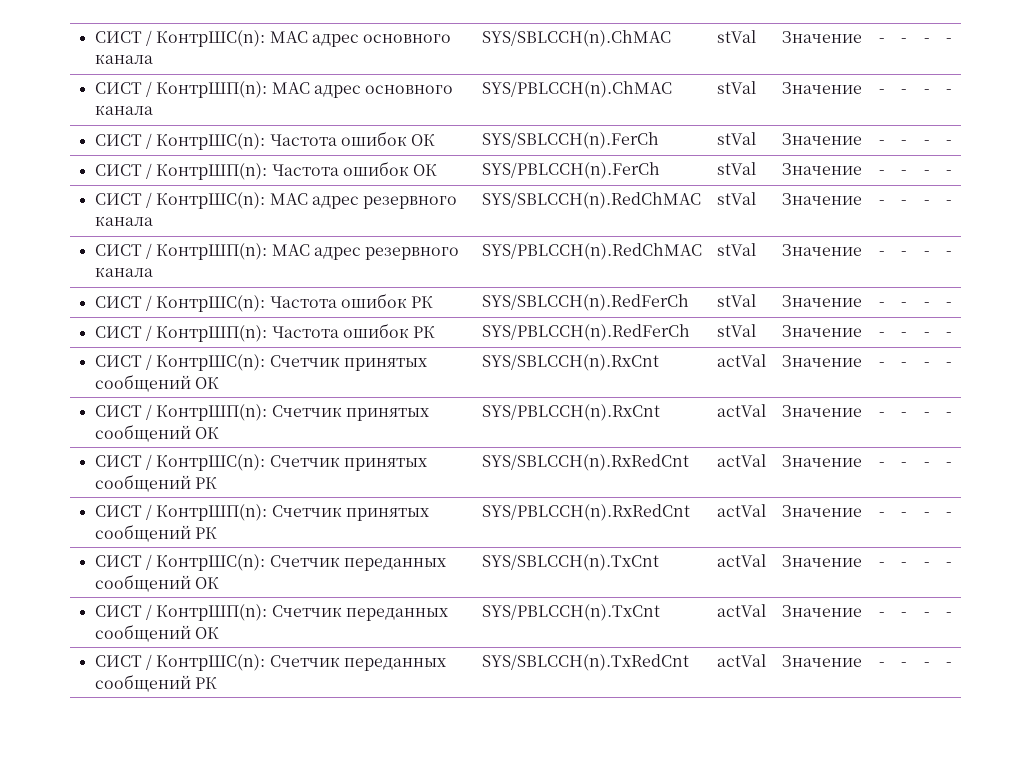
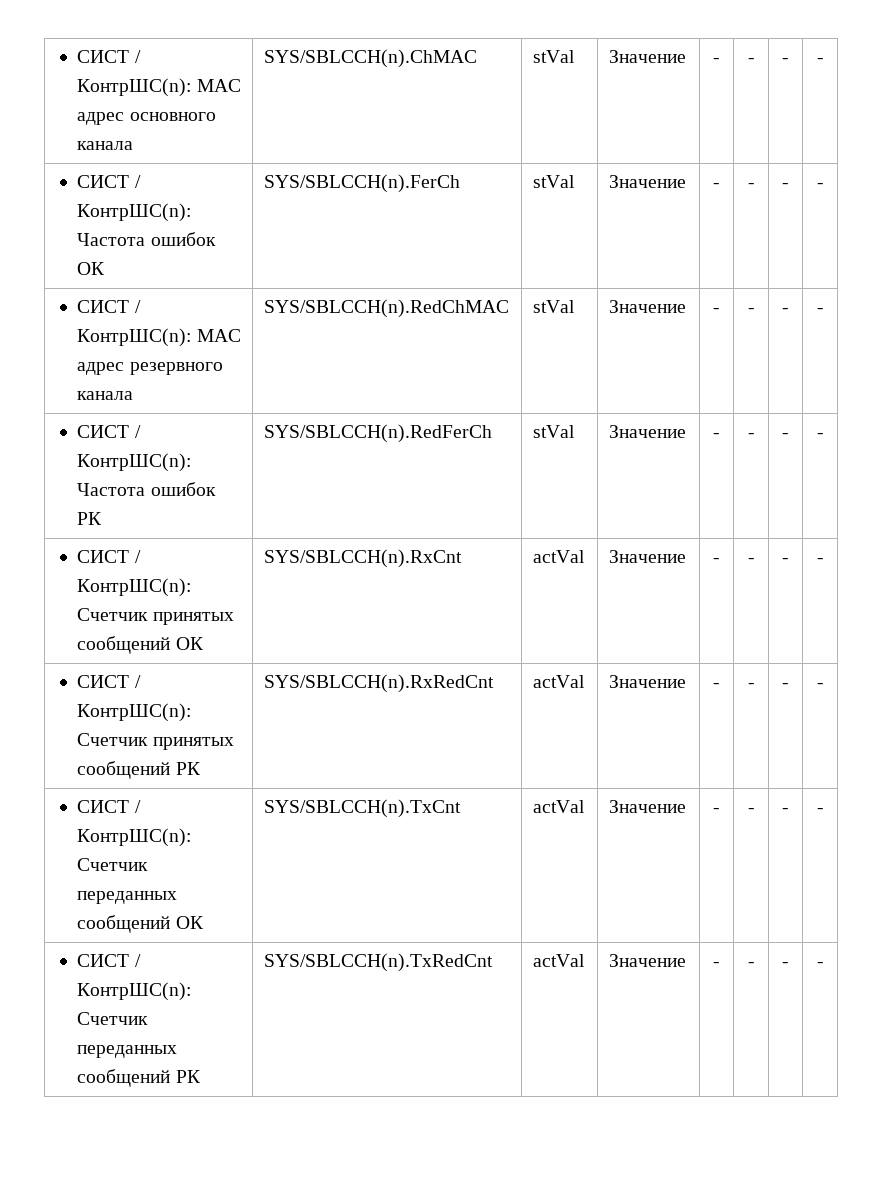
- СИСТ / КонтрШП(n): MAC адрес основного канала | SYS/PBLCCH(n).ChMAC | stVal | Значение | - | - | - | -
- СИСТ / КонтрШП(n): Частота ошибок ОК | SYS/PBLCCH(n).FerCh | stVal | Значение | - | - | - | -
- СИСТ / КонтрШП(n): MAC адрес резервного канала | SYS/PBLCCH(n).RedChMAC | stVal | Значение | - | - | - | -
- СИСТ / КонтрШП(n): Частота ошибок РК | SYS/PBLCCH(n).RedFerCh | stVal | Значение | - | - | - | -
- СИСТ / КонтрШП(n): Счетчик принятых сообщений ОК | SYS/PBLCCH(n).RxCnt | actVal | Значение | - | - | - | -
- СИСТ / КонтрШП(n): Счетчик принятых сообщений РК | SYS/PBLCCH(n).RxRedCnt | actVal | Значение | - | - | - | -
- СИСТ / КонтрШП(n): Счетчик переданных сообщений ОК | SYS/PBLCCH(n).TxCnt | actVal | Значение | - | - | - | -

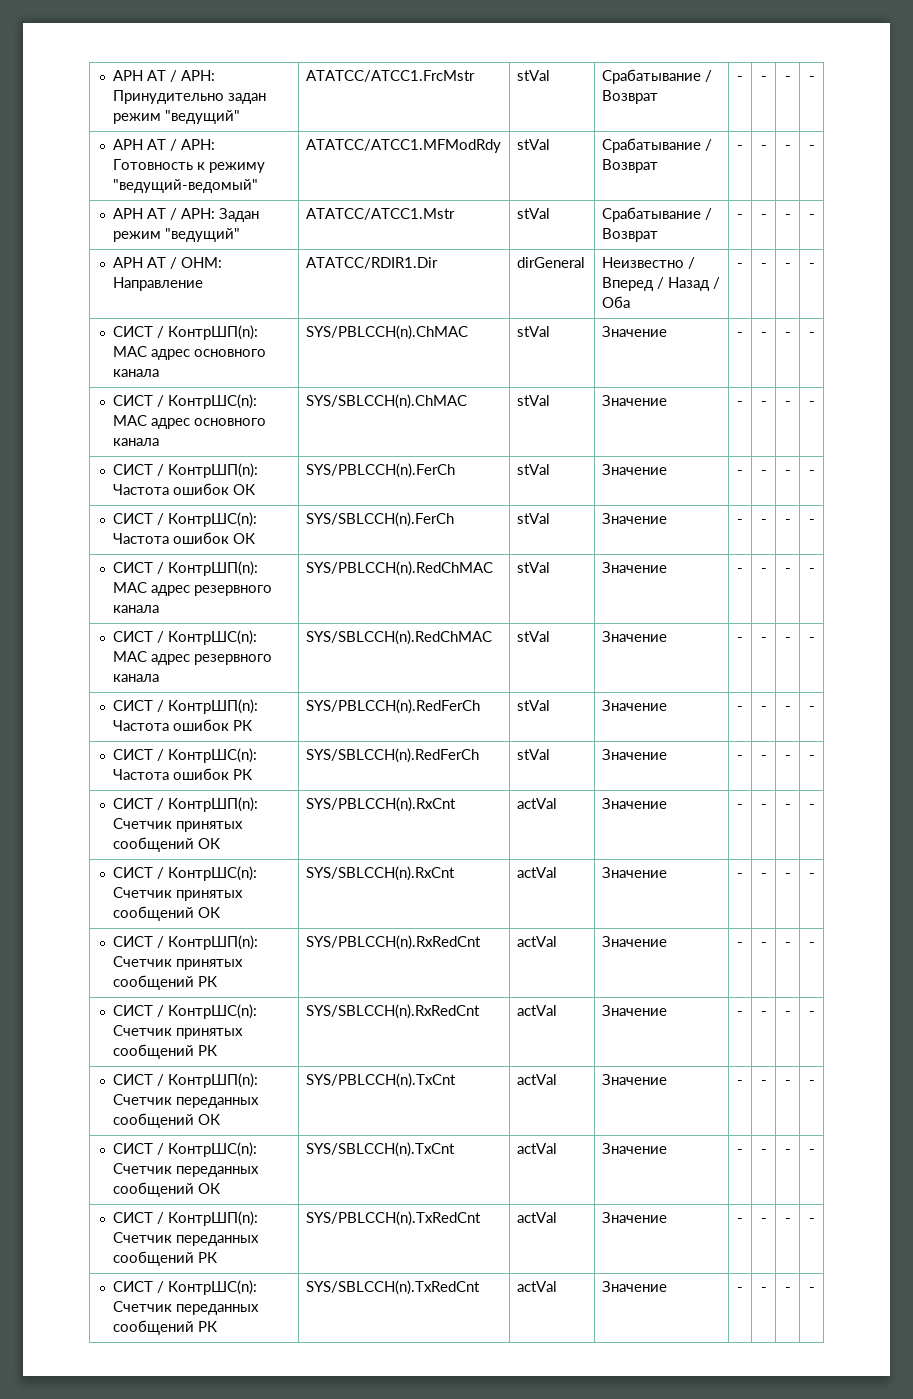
+ АРН АТ / АРН: Принудительно задан режим "ведущий" | ATATCC/ATCC1.FrcMstr | stVal | Срабатывание / Возврат | - | - | - | -
+ АРН АТ / АРН: Готовность к режиму "ведущий-ведомый" | ATATCC/ATCC1.MFModRdy | stVal | Срабатывание / Возврат | - | - | - | -
+ АРН АТ / АРН: Задан режим "ведущий" | ATATCC/ATCC1.Mstr | stVal | Срабатывание / Возврат | - | - | - | -
+ АРН АТ / ОНМ: Направление | ATATCC/RDIR1.Dir | dirGeneral | Неизвестно / Вперед / Назад / Оба | - | - | - | -
+ СИСТ / КонтрШП(n): MAC адрес основного канала | SYS/PBLCCH(n).ChMAC | stVal | Значение | - | - | - | -
+ СИСТ / КонтрШП(n): Частота ошибок ОК | SYS/PBLCCH(n).FerCh | stVal | Значение | - | - | - | -
+ СИСТ / КонтрШП(n): MAC адрес резервного канала | SYS/PBLCCH(n).RedChMAC | stVal | Значение | - | - | - | -
+ СИСТ / КонтрШП(n): Частота ошибок РК | SYS/PBLCCH(n).RedFerCh | stVal | Значение | - | - | - | -
+ СИСТ / КонтрШП(n): Счетчик принятых сообщений ОК | SYS/PBLCCH(n).RxCnt | actVal | Значение | - | - | - | -
+ СИСТ / КонтрШП(n): Счетчик принятых сообщений РК | SYS/PBLCCH(n).RxRedCnt | actVal | Значение | - | - | - | -
+ СИСТ / КонтрШП(n): Счетчик переданных сообщений ОК | SYS/PBLCCH(n).TxCnt | actVal | Значение | - | - | - | -
+ СИСТ / КонтрШП(n): Счетчик переданных сообщений РК | SYS/PBLCCH(n).TxRedCnt | actVal | Значение | - | - | - | -

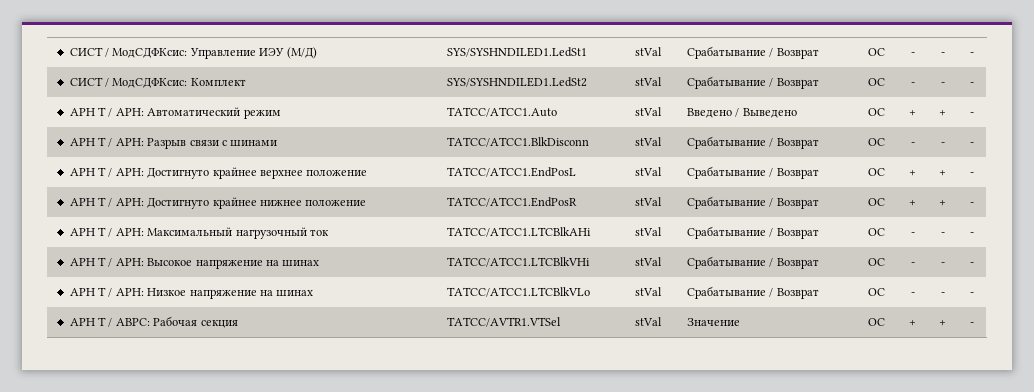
- АРН АТ / АРН: Принудительно задан режим "ведущий" | ATATCC/ATCC1.FrcMstr | stVal | Срабатывание / Возврат | - | - | - | -
- АРН АТ / АРН: Готовность к режиму "ведущий-ведомый" | ATATCC/ATCC1.MFModRdy | stVal | Срабатывание / Возврат | - | - | - | -
- АРН АТ / АРН: Задан режим "ведущий" | ATATCC/ATCC1.Mstr | stVal | Срабатывание / Возврат | - | - | - | -
- АРН АТ / ОНМ: Направление | ATATCC/RDIR1.Dir | dirGeneral | Неизвестно / Вперед / Назад / Оба | - | - | - | -
- СИСТ / КонтрШП(n): MAC адрес основного канала | SYS/PBLCCH(n).ChMAC | stVal | Значение | - | - | - | -
- СИСТ / КонтрШС(n): MAC адрес основного канала | SYS/SBLCCH(n).ChMAC | stVal | Значение | - | - | - | -
- СИСТ / КонтрШП(n): Частота ошибок ОК | SYS/PBLCCH(n).FerCh | stVal | Значение | - | - | - | -
- СИСТ / КонтрШС(n): Частота ошибок ОК | SYS/SBLCCH(n).FerCh | stVal | Значение | - | - | - | -
- СИСТ / КонтрШП(n): MAC адрес резервного канала | SYS/PBLCCH(n).RedChMAC | stVal | Значение | - | - | - | -
- СИСТ / КонтрШС(n): MAC адрес резервного канала | SYS/SBLCCH(n).RedChMAC | stVal | Значение | - | - | - | -
- СИСТ / КонтрШП(n): Частота ошибок РК | SYS/PBLCCH(n).RedFerCh | stVal | Значение | - | - | - | -
- СИСТ / КонтрШС(n): Частота ошибок РК | SYS/SBLCCH(n).RedFerCh | stVal | Значение | - | - | - | -
- СИСТ / КонтрШП(n): Счетчик принятых сообщений ОК | SYS/PBLCCH(n).RxCnt | actVal | Значение | - | - | - | -
- СИСТ / КонтрШС(n): Счетчик принятых сообщений ОК | SYS/SBLCCH(n).RxCnt | actVal | Значение | - | - | - | -
- СИСТ / КонтрШП(n): Счетчик принятых сообщений РК | SYS/PBLCCH(n).RxRedCnt | actVal | Значение | - | - | - | -
- СИСТ / КонтрШС(n): Счетчик принятых сообщений РК | SYS/SBLCCH(n).RxRedCnt | actVal | Значение | - | - | - | -
- СИСТ / КонтрШП(n): Счетчик переданных сообщений ОК | SYS/PBLCCH(n).TxCnt | actVal | Значение | - | - | - | -
- СИСТ / КонтрШС(n): Счетчик переданных сообщений ОК | SYS/SBLCCH(n).TxCnt | actVal | Значение | - | - | - | -
- СИСТ / КонтрШП(n): Счетчик переданных сообщений РК | SYS/PBLCCH(n).TxRedCnt | actVal | Значение | - | - | - | -
- СИСТ / КонтрШС(n): Счетчик переданных сообщений РК | SYS/SBLCCH(n).TxRedCnt | actVal | Значение | - | - | - | -
+ СИСТ / МодСДФКсис: Управление ИЭУ (М/Д) | SYS/SYSHNDILED1.LedSt1 | stVal | Срабатывание / Возврат | ОС | - | - | -
+ СИСТ / МодСДФКсис: Комплект | SYS/SYSHNDILED1.LedSt2 | stVal | Срабатывание / Возврат | ОС | - | - | -
+ АРН Т / АРН: Автоматический режим | TATCC/ATCC1.Auto | stVal | Введено / Выведено | ОС | + | + | -
+ АРН Т / АРН: Разрыв связи с шинами | TATCC/ATCC1.BlkDisconn | stVal | Срабатывание / Возврат | ОС | - | - | -
+ АРН Т / АРН: Достигнуто крайнее верхнее положение | TATCC/ATCC1.EndPosL | stVal | Срабатывание / Возврат | ОС | + | + | -
+ АРН Т / АРН: Достигнуто крайнее нижнее положение | TATCC/ATCC1.EndPosR | stVal | Срабатывание / Возврат | ОС | + | + | -
+ АРН Т / АРН: Максимальный нагрузочный ток | TATCC/ATCC1.LTCBlkAHi | stVal | Срабатывание / Возврат | ОС | - | - | -
+ АРН Т / АРН: Высокое напряжение на шинах | TATCC/ATCC1.LTCBlkVHi | stVal | Срабатывание / Возврат | ОС | - | - | -
+ АРН Т / АРН: Низкое напряжение на шинах | TATCC/ATCC1.LTCBlkVLo | stVal | Срабатывание / Возврат | ОС | - | - | -
+ АРН Т / АВРС: Рабочая секция | TATCC/AVTR1.VTSel | stVal | Значение | ОС | + | + | -

